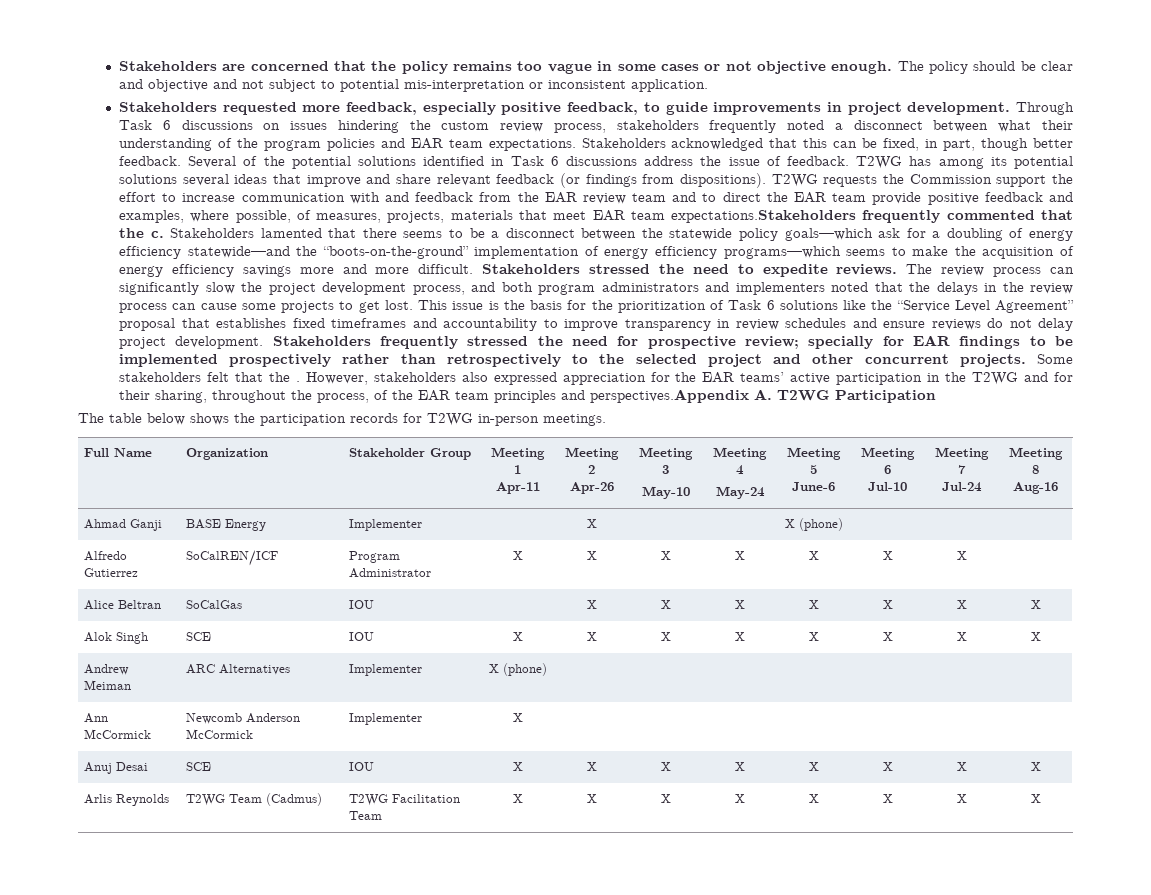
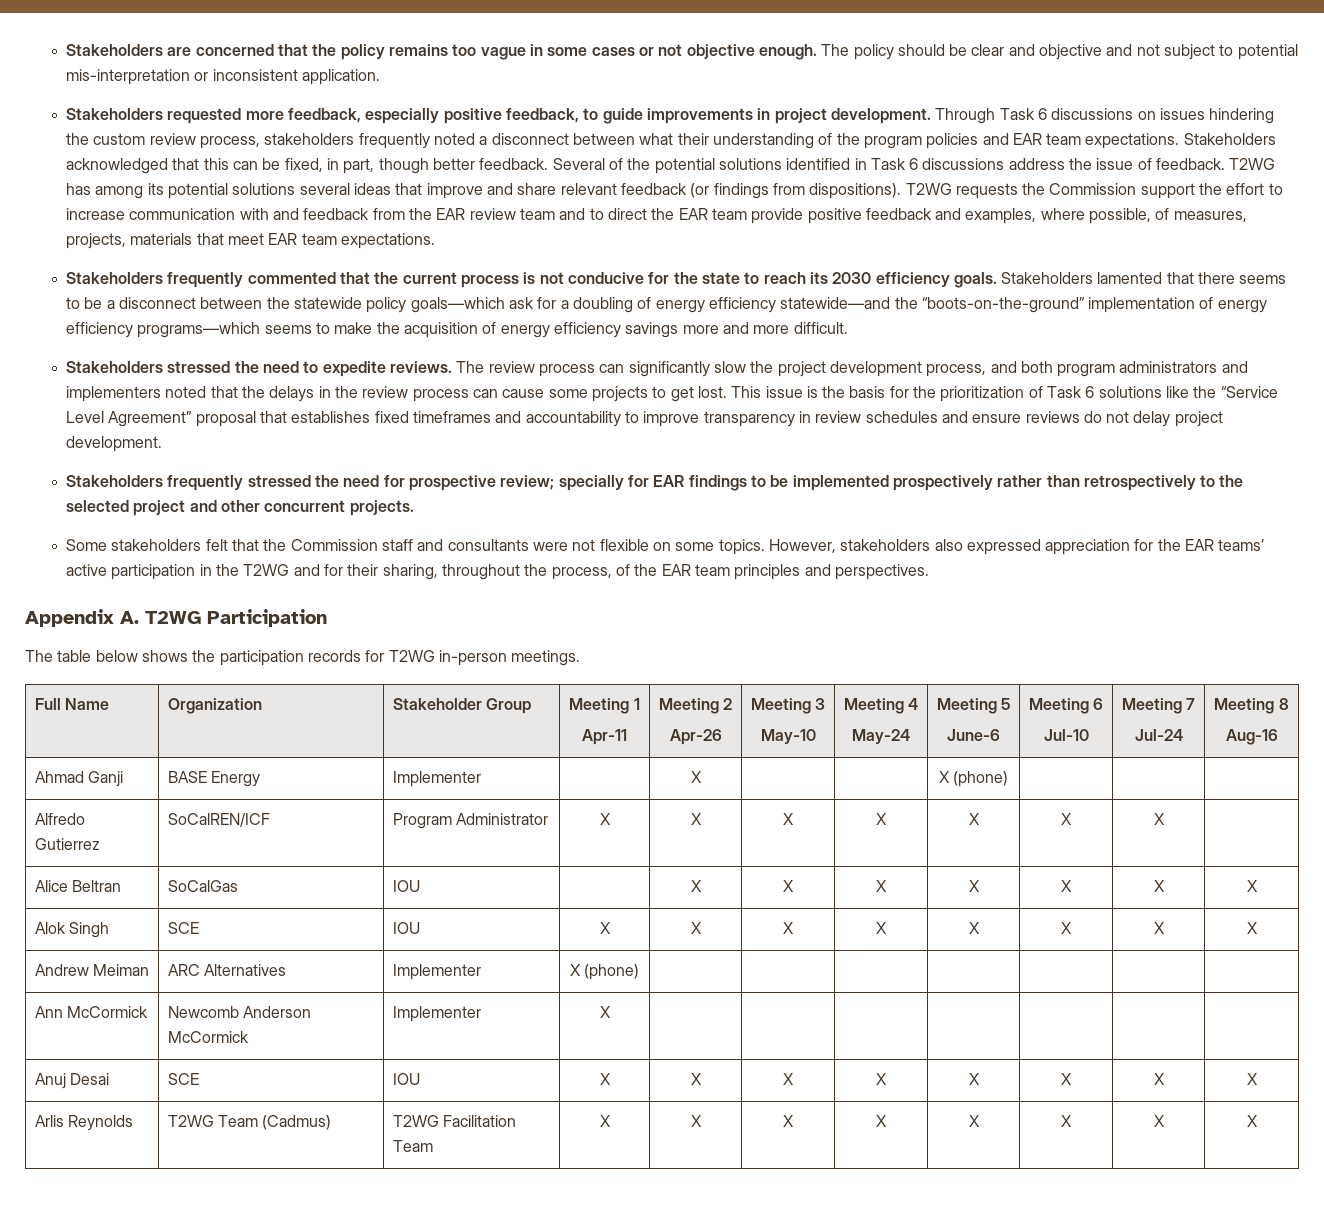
- T2WG requests the Commission support the effort to increase communication with and feedback from the EAR review team and to direct the EAR team provide positive feedback and examples, where possible, of measures, projects, materials that meet EAR team expectations.Stakeholders frequently commented that the c.
+ T2WG requests the Commission support the effort to increase communication with and feedback from the EAR review team and to direct the EAR team provide positive feedback and examples, where possible, of measures, projects, materials that meet EAR team expectations.
+ Stakeholders frequently commented that the current process is not conducive for the state to reach its 2030 efficiency goals.
- Stakeholders lamented that there seems to be a disconnect between the statewide policy goals—which ask for a doubling of energy efficiency statewide—and the “boots-on-the-ground” implementation of energy efficiency programs—which seems to make the acquisition of energy efficiency savings more and more difficult. Stakeholders stressed the need to expedite reviews.
+ Stakeholders lamented that there seems to be a disconnect between the statewide policy goals—which ask for a doubling of energy efficiency statewide—and the “boots-on-the-ground” implementation of energy efficiency programs—which seems to make the acquisition of energy efficiency savings more and more difficult.
+ Stakeholders stressed the need to expedite reviews.
- This issue is the basis for the prioritization of Task 6 solutions like the “Service Level Agreement” proposal that establishes fixed timeframes and accountability to improve transparency in review schedules and ensure reviews do not delay project development. Stakeholders frequently stressed the need for prospective review;
+ This issue is the basis for the prioritization of Task 6 solutions like the “Service Level Agreement” proposal that establishes fixed timeframes and accountability to improve transparency in review schedules and ensure reviews do not delay project development.
+ Stakeholders frequently stressed the need for prospective review;
- specially for EAR findings to be implemented prospectively rather than retrospectively to the selected project and other concurrent projects. Some stakeholders felt that the .
+ specially for EAR findings to be implemented prospectively rather than retrospectively to the selected project and other concurrent projects.
+ Some stakeholders felt that the Commission staff and consultants were not flexible on some topics.
- However, stakeholders also expressed appreciation for the EAR teams’ active participation in the T2WG and for their sharing, throughout the process, of the EAR team principles and perspectives.Appendix A. T2WG Participation
+ However, stakeholders also expressed appreciation for the EAR teams’ active participation in the T2WG and for their sharing, throughout the process, of the EAR team principles and perspectives.
+ Appendix A. T2WG Participation

